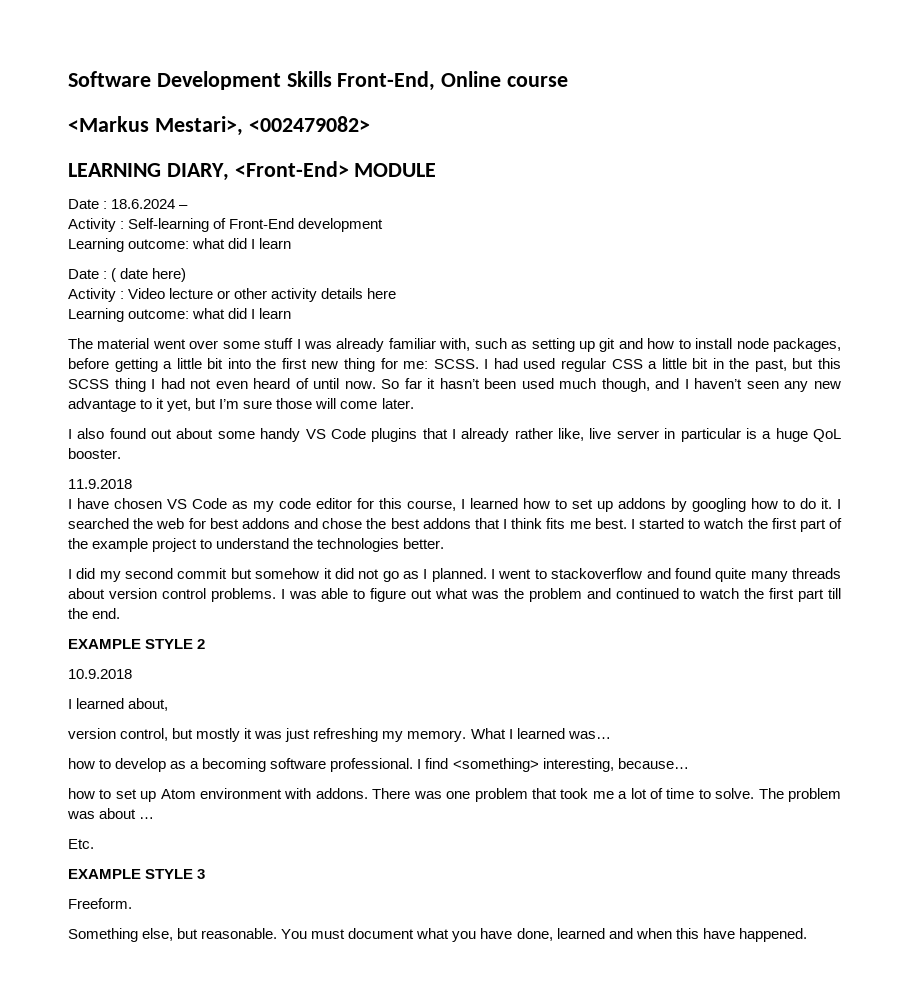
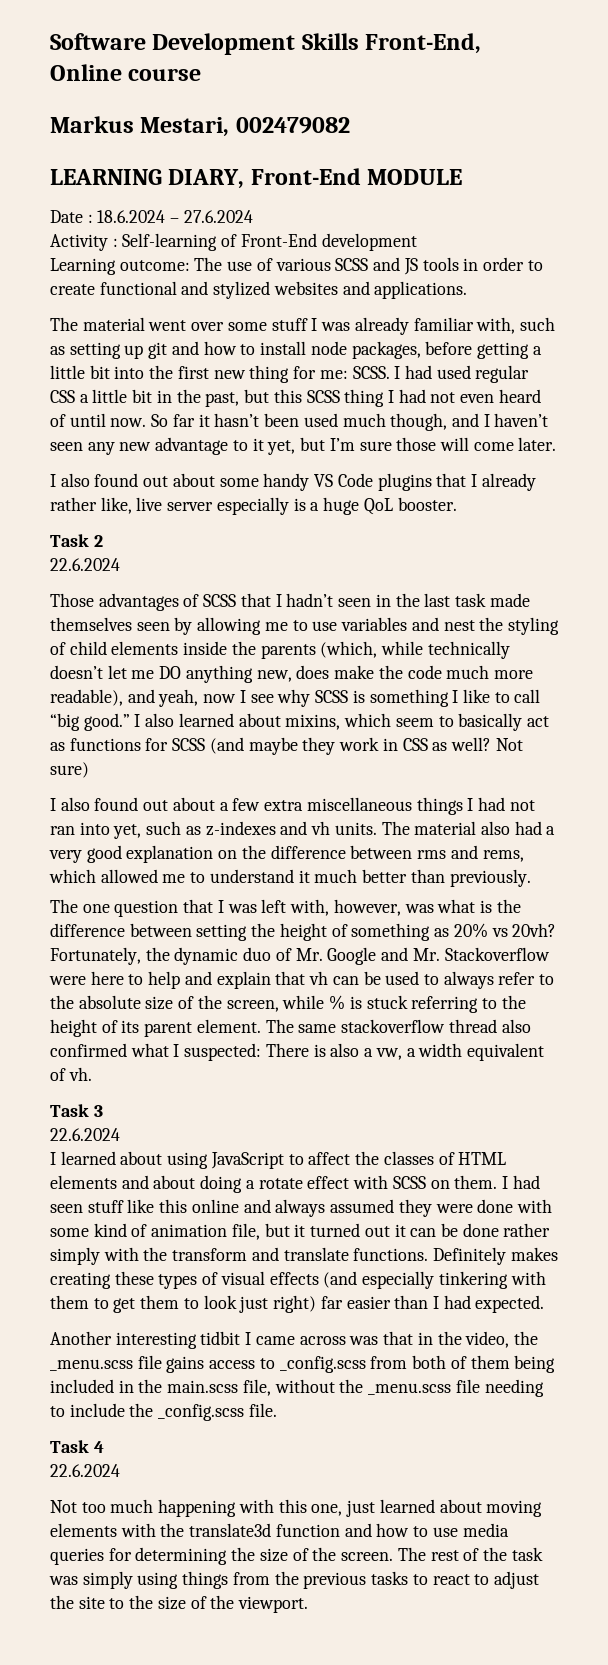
- <Markus Mestari>, <002479082>
+ Markus Mestari, 002479082
- LEARNING DIARY, <Front-End> MODULE
+ LEARNING DIARY, Front-End MODULE
- Date : 18.6.2024 –
+ Date : 18.6.2024 – 27.6.2024
  Activity : Self-learning of Front-End development
- Learning outcome: what did I learn
- Date : ( date here)
- Activity : Video lecture or other activity details here
- Learning outcome: what did I learn
+ Learning outcome: The use of various SCSS and JS tools in order to create functional and stylized websites and applications.
- I also found out about some handy VS Code plugins that I already rather like, live server in particular is a huge QoL booster.
+ I also found out about some handy VS Code plugins that I already rather like, live server especially is a huge QoL booster.
- 11.9.2018
- I have chosen VS Code as my code editor for this course, I learned how to set up addons by googling how to do it. I searched the web for best addons and chose the best addons that I think fits me best. I started to watch the first part of the example project to understand the technologies better.
- I did my second commit but somehow it did not go as I planned. I went to stackoverflow and found quite many threads about version control problems. I was able to figure out what was the problem and continued to watch the first part till the end.
- EXAMPLE STYLE 2
- 10.9.2018
- I learned about,
- version control, but mostly it was just refreshing my memory. What I learned was…
- how to develop as a becoming software professional. I find <something> interesting, because…
- how to set up Atom environment with addons. There was one problem that took me a lot of time to solve. The problem was about …
- Etc.
- EXAMPLE STYLE 3
- Freeform.
- Something else, but reasonable. You must document what you have done, learned and when this have happened.
+ Task 2
+ 22.6.2024
+ Those advantages of SCSS that I hadn’t seen in the last task made themselves seen by allowing me to use variables and nest the styling of child elements inside the parents (which, while technically doesn’t let me DO anything new, does make the code much more readable), and yeah, now I see why SCSS is something I like to call “big good.” I also learned about mixins, which seem to basically act as functions for SCSS (and maybe they work in CSS as well? Not sure)
+ I also found out about a few extra miscellaneous things I had not ran into yet, such as z-indexes and vh units. The material also had a very good explanation on the difference between rms and rems, which allowed me to understand it much better than previously.
+ The one question that I was left with, however, was what is the difference between setting the height of something as 20% vs 20vh? Fortunately, the dynamic duo of Mr. Google and Mr. Stackoverflow were here to help and explain that vh can be used to always refer to the absolute size of the screen, while % is stuck referring to the height of its parent element. The same stackoverflow thread also confirmed what I suspected: There is also a vw, a width equivalent of vh.
+ Task 3
+ 22.6.2024
+ I learned about using JavaScript to affect the classes of HTML elements and about doing a rotate effect with SCSS on them. I had seen stuff like this online and always assumed they were done with some kind of animation file, but it turned out it can be done rather simply with the transform and translate functions. Definitely makes creating these types of visual effects (and especially tinkering with them to get them to look just right) far easier than I had expected.
+ Another interesting tidbit I came across was that in the video, the _menu.scss file gains access to _config.scss from both of them being included in the main.scss file, without the _menu.scss file needing to include the _config.scss file.
+ Task 4
+ 22.6.2024
+ Not too much happening with this one, just learned about moving elements with the translate3d function and how to use media queries for determining the size of the screen. The rest of the task was simply using things from the previous tasks to react to adjust the site to the size of the viewport.

